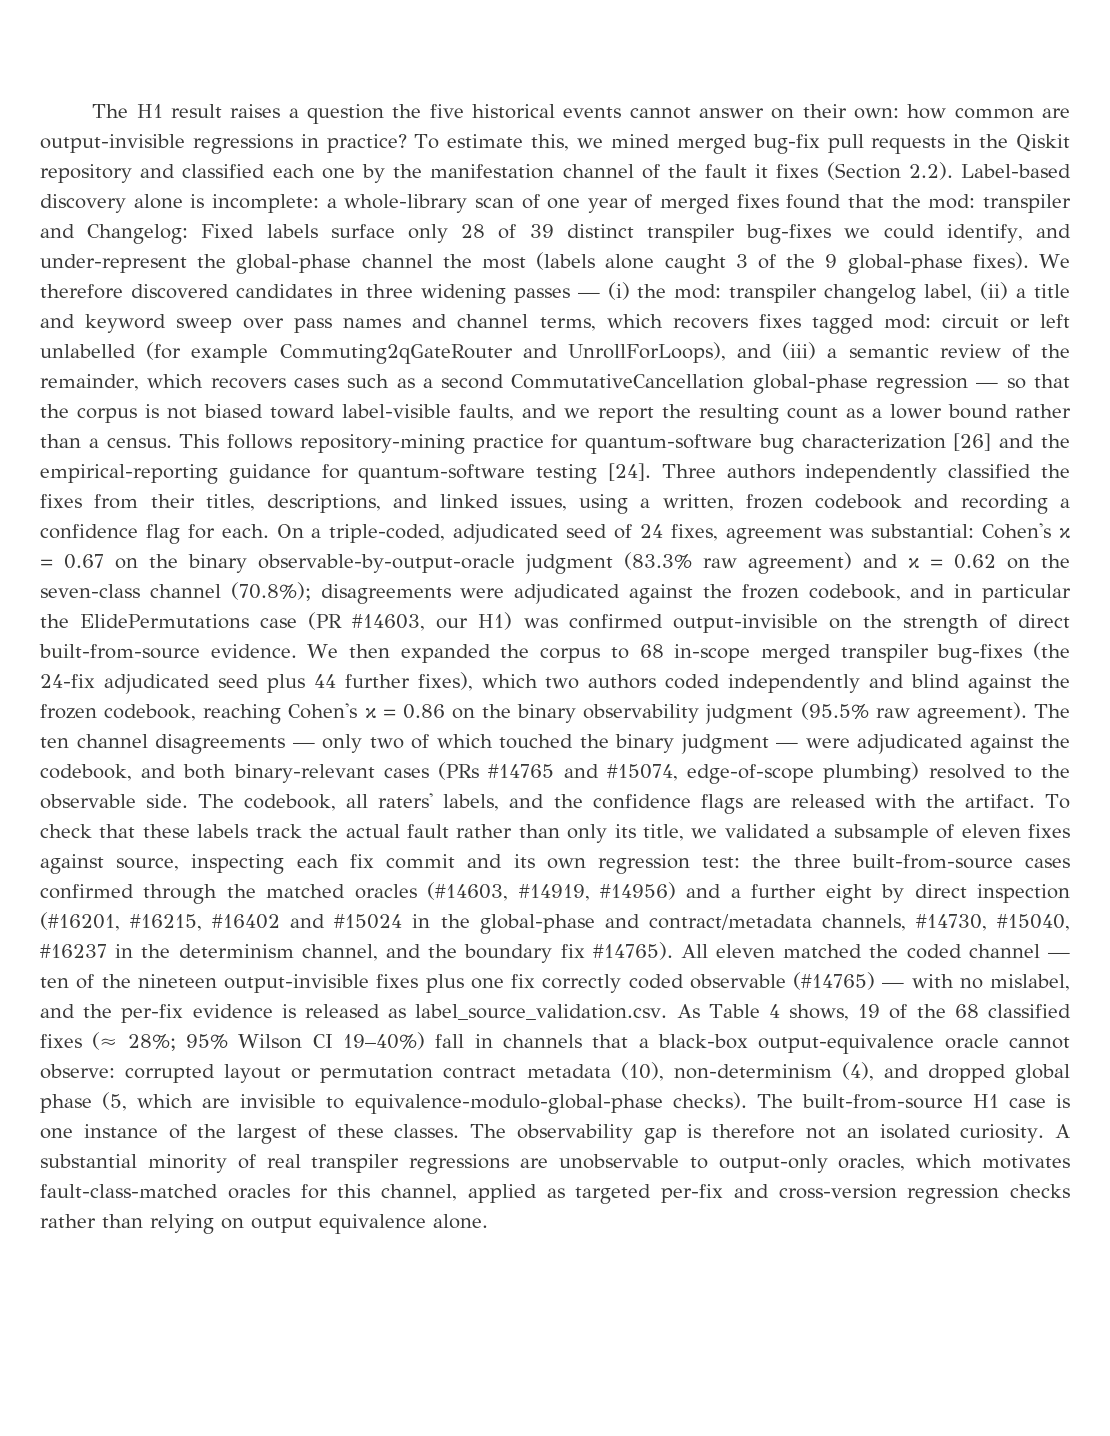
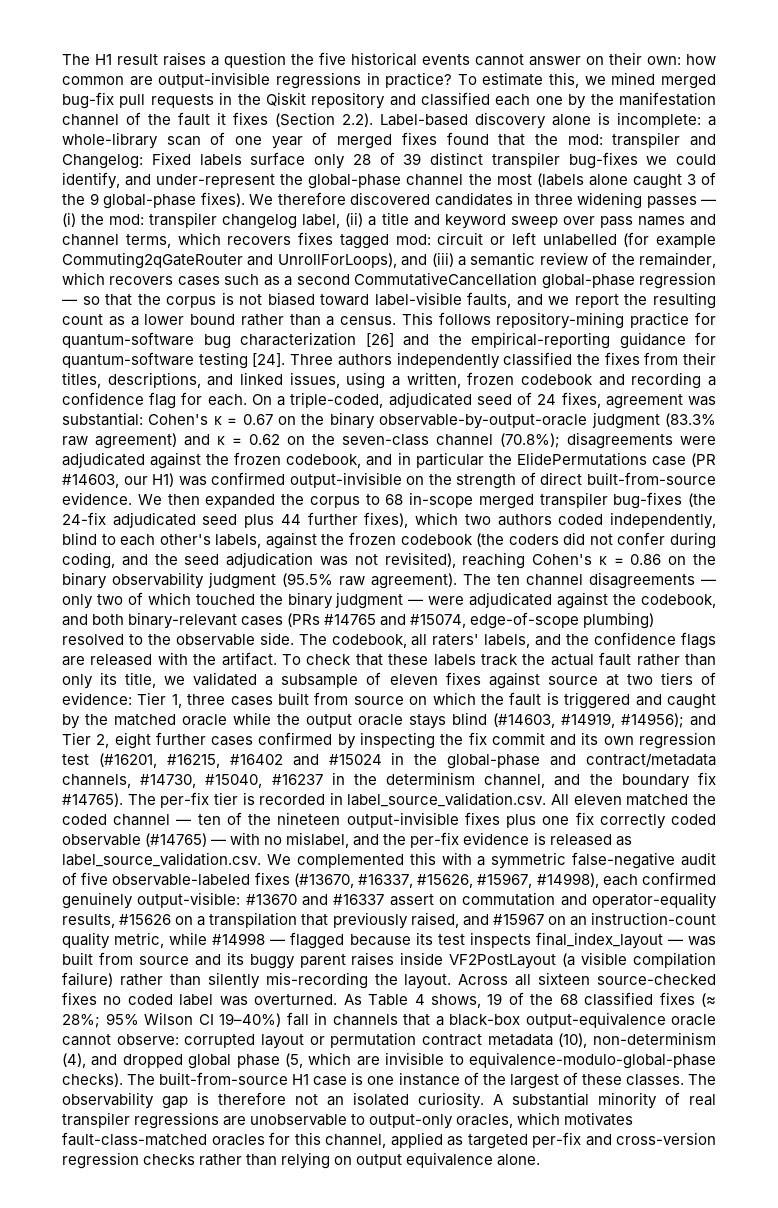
- We then expanded the corpus to 68 in-scope merged transpiler bug-fixes (the 24-fix adjudicated seed plus 44 further fixes), which two authors coded independently and blind against the frozen codebook, reaching Cohen's κ = 0.86 on the binary observability judgment (95.5% raw agreement).
+ We then expanded the corpus to 68 in-scope merged transpiler bug-fixes (the 24-fix adjudicated seed plus 44 further fixes), which two authors coded independently, blind to each other's labels, against the frozen codebook (the coders did not confer during coding, and the seed adjudication was not revisited), reaching Cohen's κ = 0.86 on the binary observability judgment (95.5% raw agreement).
- To check that these labels track the actual fault rather than only its title, we validated a subsample of eleven fixes against source, inspecting each fix commit and its own regression test: the three built-from-source cases confirmed through the matched oracles (#14603, #14919, #14956) and a further eight by direct inspection (#16201, #16215, #16402 and #15024 in the global-phase and contract/metadata channels, #14730, #15040, #16237 in the determinism channel, and the boundary fix #14765).
+ To check that these labels track the actual fault rather than only its title, we validated a subsample of eleven fixes against source at two tiers of evidence: Tier 1, three cases built from source on which the fault is triggered and caught by the matched oracle while the output oracle stays blind (#14603, #14919, #14956); and Tier 2, eight further cases confirmed by inspecting the fix commit and its own regression test (#16201, #16215, #16402 and #15024 in the global-phase and contract/metadata channels, #14730, #15040, #16237 in the determinism channel, and the boundary fix #14765).
- All eleven matched the coded channel — ten of the nineteen output-invisible fixes plus one fix correctly coded observable (#14765) — with no mislabel, and the per-fix evidence is released as label_source_validation.csv. As Table 4 shows, 19 of the 68 classified fixes (≈ 28%;
+ The per-fix tier is recorded in label_source_validation.csv. All eleven matched the coded channel — ten of the nineteen output-invisible fixes plus one fix correctly coded observable (#14765) — with no mislabel, and the per-fix evidence is released as label_source_validation.csv. We complemented this with a symmetric false-negative audit of five observable-labeled fixes (#13670, #16337, #15626, #15967, #14998), each confirmed genuinely output-visible: #13670 and #16337 assert on commutation and operator-equality results, #15626 on a transpilation that previously raised, and #15967 on an instruction-count quality metric, while #14998 — flagged because its test inspects final_index_layout — was built from source and its buggy parent raises inside VF2PostLayout (a visible compilation failure) rather than silently mis-recording the layout. Across all sixteen source-checked fixes no coded label was overturned. As Table 4 shows, 19 of the 68 classified fixes (≈ 28%;

